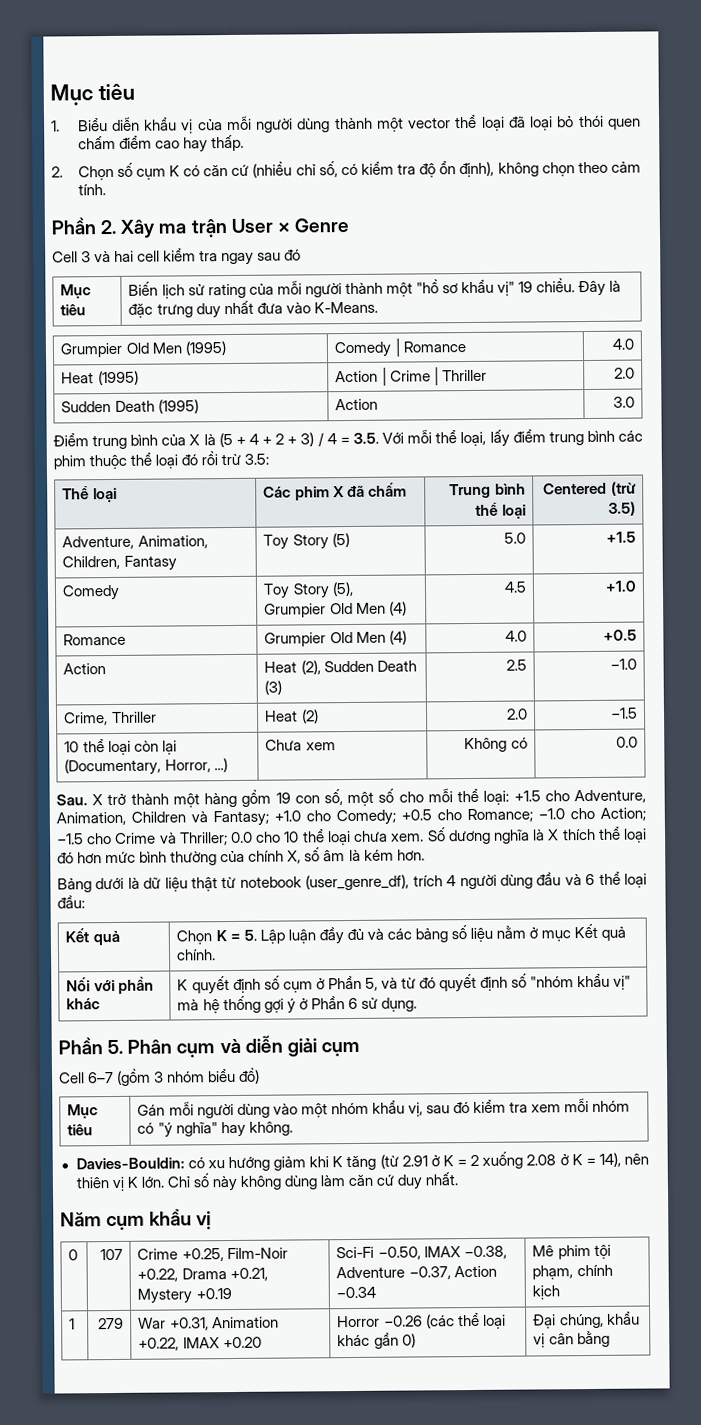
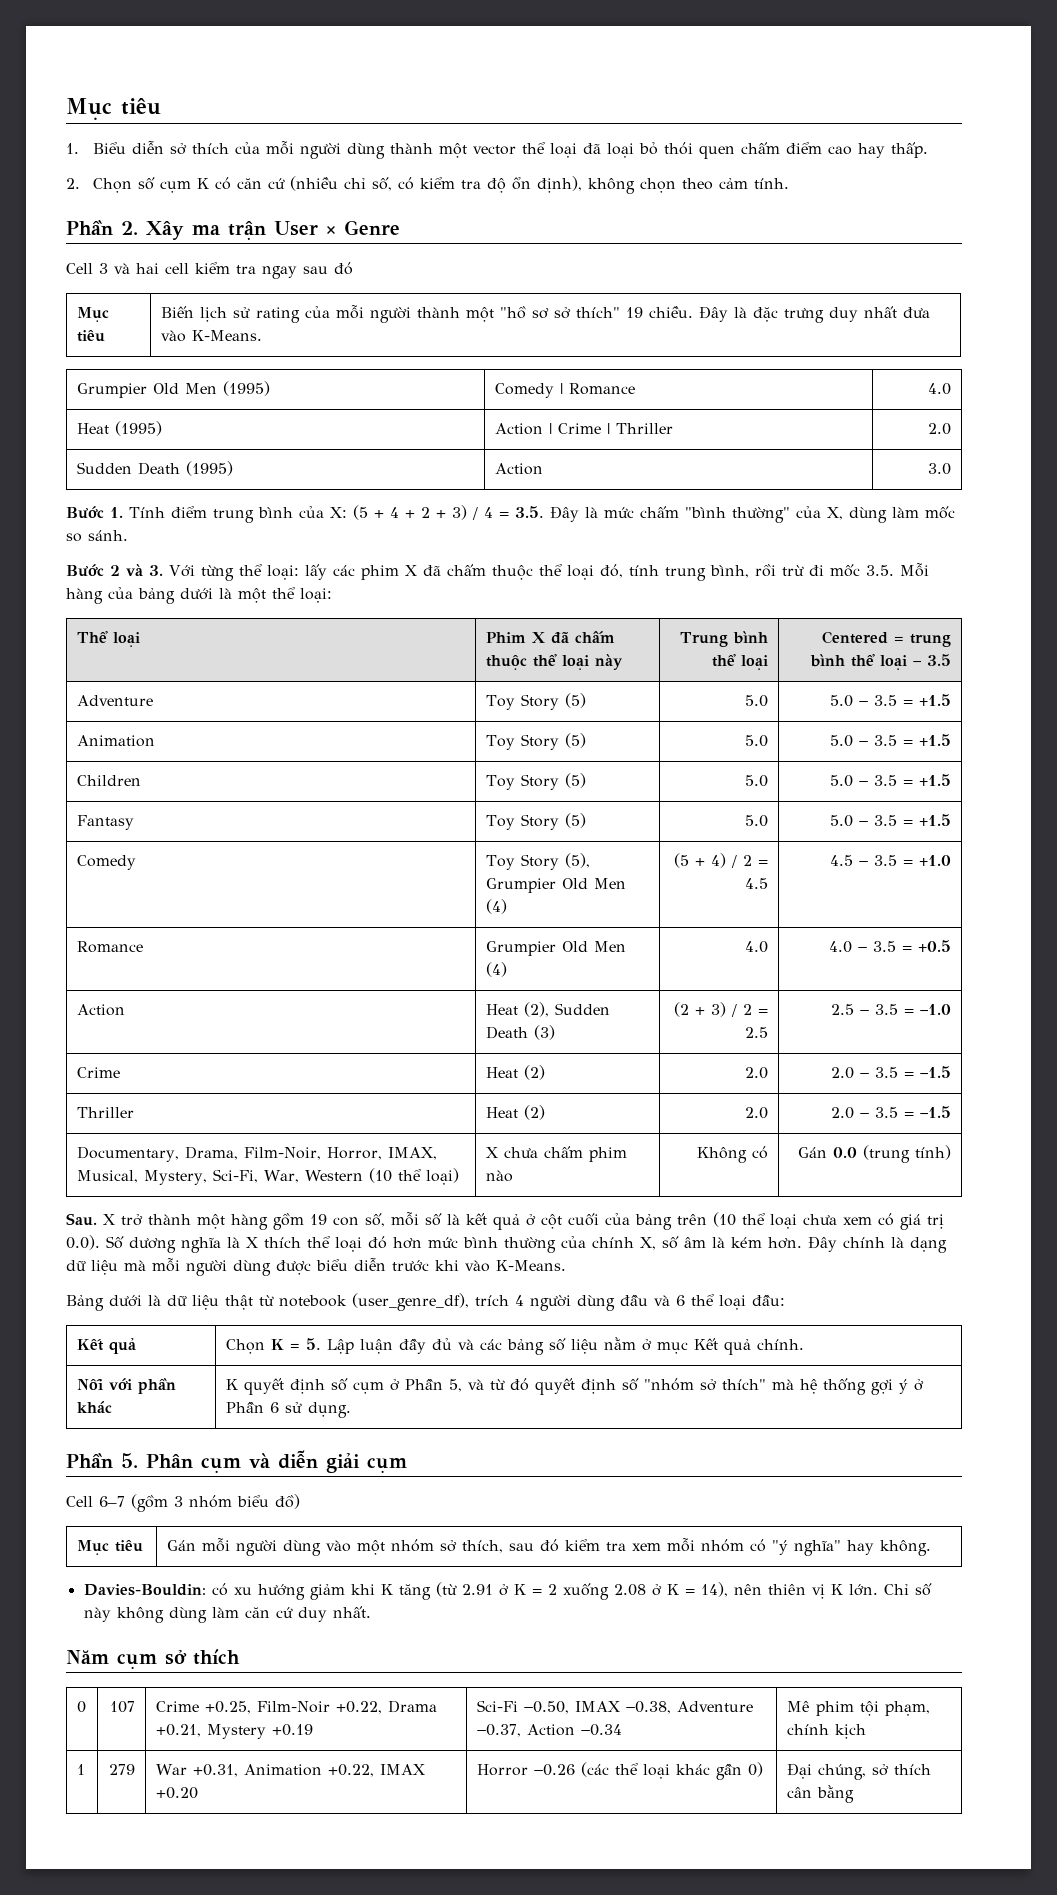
- 1. Biểu diễn khẩu vị của mỗi người dùng thành một vector thể loại đã loại bỏ thói quen chấm điểm cao hay thấp.
+ 1. Biểu diễn sở thích của mỗi người dùng thành một vector thể loại đã loại bỏ thói quen chấm điểm cao hay thấp.
- Mục tiêu | Biến lịch sử rating của mỗi người thành một "hồ sơ khẩu vị" 19 chiều. Đây là đặc trưng duy nhất đưa vào K-Means.
+ Mục tiêu | Biến lịch sử rating của mỗi người thành một "hồ sơ sở thích" 19 chiều. Đây là đặc trưng duy nhất đưa vào K-Means.
- Điểm trung bình của X là (5 + 4 + 2 + 3) / 4 = 3.5. Với mỗi thể loại, lấy điểm trung bình các phim thuộc thể loại đó rồi trừ 3.5:
+ Bước 1. Tính điểm trung bình của X: (5 + 4 + 2 + 3) / 4 = 3.5. Đây là mức chấm "bình thường" của X, dùng làm mốc so sánh.
+ Bước 2 và 3. Với từng thể loại: lấy các phim X đã chấm thuộc thể loại đó, tính trung bình, rồi trừ đi mốc 3.5. Mỗi hàng của bảng dưới là một thể loại:
- Thể loại | Các phim X đã chấm | Trung bình thể loại | Centered (trừ 3.5)
- Adventure, Animation, Children, Fantasy | Toy Story (5) | 5.0 | +1.5
+ Thể loại | Phim X đã chấm thuộc thể loại này | Trung bình thể loại | Centered = trung bình thể loại − 3.5
+ Adventure | Toy Story (5) | 5.0 | 5.0 − 3.5 = +1.5
+ Animation | Toy Story (5) | 5.0 | 5.0 − 3.5 = +1.5
+ Children | Toy Story (5) | 5.0 | 5.0 − 3.5 = +1.5
+ Fantasy | Toy Story (5) | 5.0 | 5.0 − 3.5 = +1.5
- Comedy | Toy Story (5), Grumpier Old Men (4) | 4.5 | +1.0
+ Comedy | Toy Story (5), Grumpier Old Men (4) | (5 + 4) / 2 = 4.5 | 4.5 − 3.5 = +1.0
- Romance | Grumpier Old Men (4) | 4.0 | +0.5
+ Romance | Grumpier Old Men (4) | 4.0 | 4.0 − 3.5 = +0.5
- Action | Heat (2), Sudden Death (3) | 2.5 | −1.0
- Crime, Thriller | Heat (2) | 2.0 | −1.5
- 10 thể loại còn lại (Documentary, Horror, ...) | Chưa xem | Không có | 0.0
+ Action | Heat (2), Sudden Death (3) | (2 + 3) / 2 = 2.5 | 2.5 − 3.5 = −1.0
+ Crime | Heat (2) | 2.0 | 2.0 − 3.5 = −1.5
+ Thriller | Heat (2) | 2.0 | 2.0 − 3.5 = −1.5
+ Documentary, Drama, Film-Noir, Horror, IMAX, Musical, Mystery, Sci-Fi, War, Western (10 thể loại) | X chưa chấm phim nào | Không có | Gán 0.0 (trung tính)
- Sau. X trở thành một hàng gồm 19 con số, một số cho mỗi thể loại: +1.5 cho Adventure, Animation, Children và Fantasy; +1.0 cho Comedy; +0.5 cho Romance; −1.0 cho Action; −1.5 cho Crime và Thriller; 0.0 cho 10 thể loại chưa xem. Số dương nghĩa là X thích thể loại đó hơn mức bình thường của chính X, số âm là kém hơn.
+ Sau. X trở thành một hàng gồm 19 con số, mỗi số là kết quả ở cột cuối của bảng trên (10 thể loại chưa xem có giá trị 0.0). Số dương nghĩa là X thích thể loại đó hơn mức bình thường của chính X, số âm là kém hơn. Đây chính là dạng dữ liệu mà mỗi người dùng được biểu diễn trước khi vào K-Means.
- Nối với phần khác | K quyết định số cụm ở Phần 5, và từ đó quyết định số "nhóm khẩu vị" mà hệ thống gợi ý ở Phần 6 sử dụng.
+ Nối với phần khác | K quyết định số cụm ở Phần 5, và từ đó quyết định số "nhóm sở thích" mà hệ thống gợi ý ở Phần 6 sử dụng.
- Mục tiêu | Gán mỗi người dùng vào một nhóm khẩu vị, sau đó kiểm tra xem mỗi nhóm có "ý nghĩa" hay không.
+ Mục tiêu | Gán mỗi người dùng vào một nhóm sở thích, sau đó kiểm tra xem mỗi nhóm có "ý nghĩa" hay không.
- Năm cụm khẩu vị
+ Năm cụm sở thích
- 1 | 279 | War +0.31, Animation +0.22, IMAX +0.20 | Horror −0.26 (các thể loại khác gần 0) | Đại chúng, khẩu vị cân bằng
+ 1 | 279 | War +0.31, Animation +0.22, IMAX +0.20 | Horror −0.26 (các thể loại khác gần 0) | Đại chúng, sở thích cân bằng

